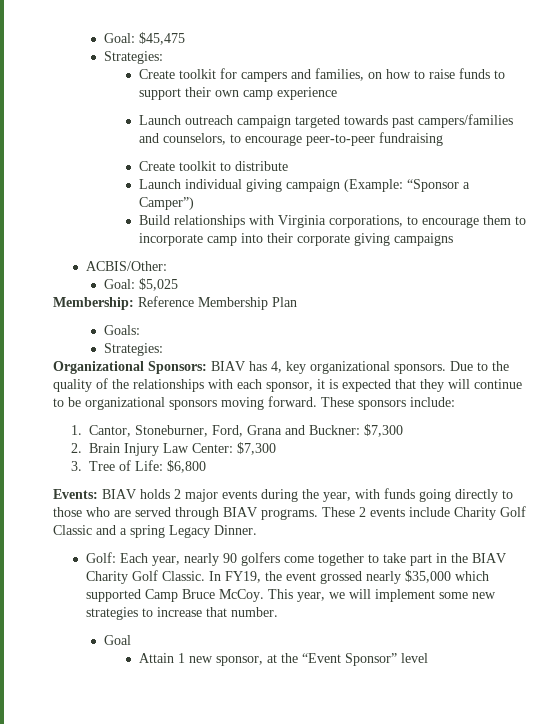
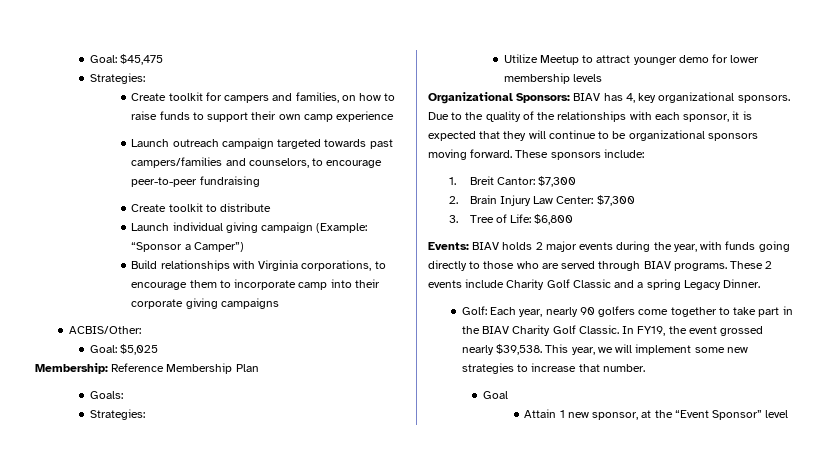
+ Utilize Meetup to attract younger demo for lower membership levels
- 1. Cantor, Stoneburner, Ford, Grana and Buckner: $7,300
+ 1. Breit Cantor: $7,300
- In FY19, the event grossed nearly $35,000 which supported Camp Bruce McCoy.
+ In FY19, the event grossed nearly $39,538.

